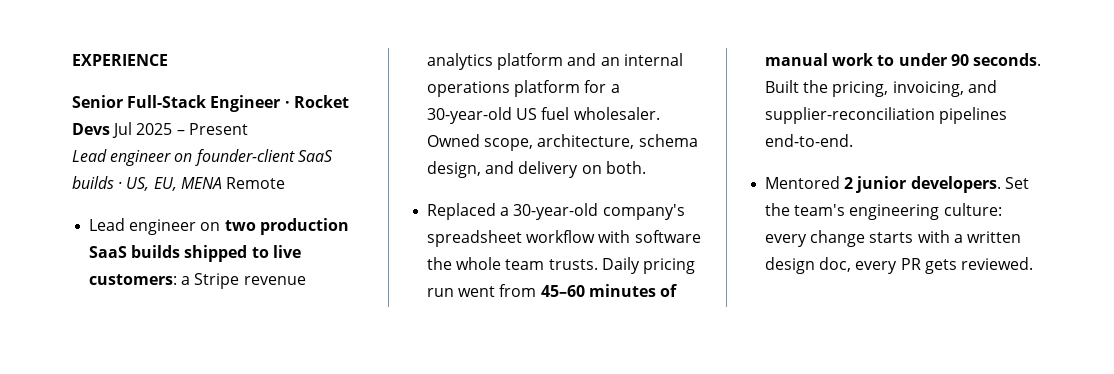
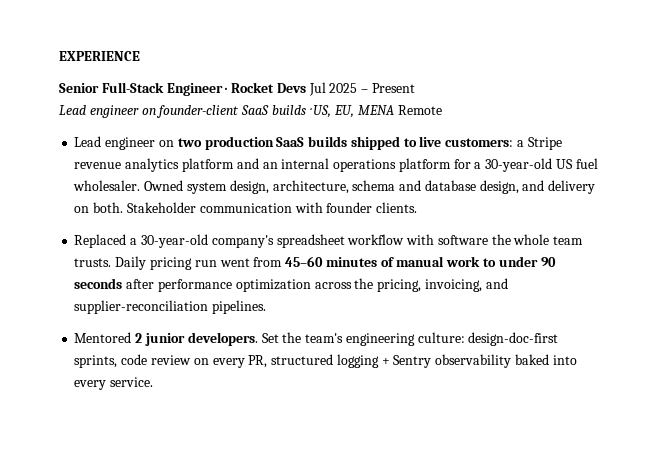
- Owned scope, architecture, schema design, and delivery on both.
+ Owned system design, architecture, schema and database design, and delivery on both. Stakeholder communication with founder clients.
- Daily pricing run went from 45–60 minutes of manual work to under 90 seconds. Built the pricing, invoicing, and supplier-reconciliation pipelines end-to-end.
+ Daily pricing run went from 45–60 minutes of manual work to under 90 seconds after performance optimization across the pricing, invoicing, and supplier-reconciliation pipelines.
- Set the team's engineering culture: every change starts with a written design doc, every PR gets reviewed.
+ Set the team's engineering culture: design-doc-first sprints, code review on every PR, structured logging + Sentry observability baked into every service.

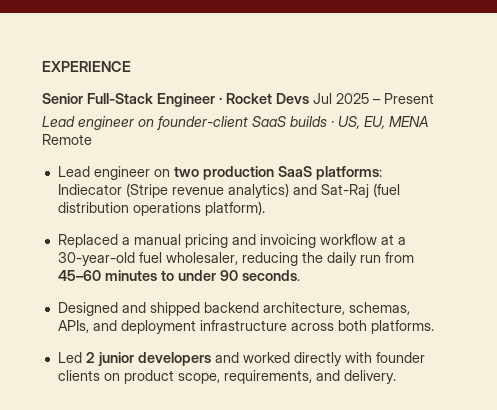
- Lead engineer on two production SaaS builds shipped to live customers: a Stripe revenue analytics platform and an internal operations platform for a 30-year-old US fuel wholesaler. Owned system design, architecture, schema and database design, and delivery on both. Stakeholder communication with founder clients.
- Replaced a 30-year-old company's spreadsheet workflow with software the whole team trusts. Daily pricing run went from 45–60 minutes of manual work to under 90 seconds after performance optimization across the pricing, invoicing, and supplier-reconciliation pipelines.
- Mentored 2 junior developers. Set the team's engineering culture: design-doc-first sprints, code review on every PR, structured logging + Sentry observability baked into every service.
+ Lead engineer on two production SaaS platforms: Indiecator (Stripe revenue analytics) and Sat-Raj (fuel distribution operations platform).
+ Replaced a manual pricing and invoicing workflow at a 30-year-old fuel wholesaler, reducing the daily run from 45–60 minutes to under 90 seconds.
+ Designed and shipped backend architecture, schemas, APIs, and deployment infrastructure across both platforms.
+ Led 2 junior developers and worked directly with founder clients on product scope, requirements, and delivery.

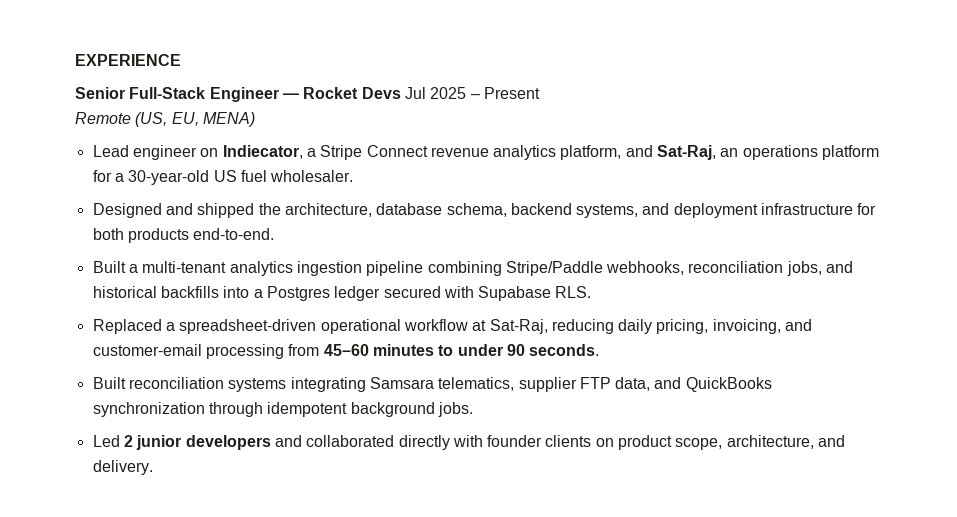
- Senior Full-Stack Engineer · Rocket Devs Jul 2025 – Present
+ Senior Full-Stack Engineer — Rocket Devs Jul 2025 – Present
- Lead engineer on founder-client SaaS builds · US, EU, MENA Remote
- Lead engineer on two production SaaS platforms: Indiecator (Stripe revenue analytics) and Sat-Raj (fuel distribution operations platform).
- Replaced a manual pricing and invoicing workflow at a 30-year-old fuel wholesaler, reducing the daily run from 45–60 minutes to under 90 seconds.
+ Remote (US, EU, MENA)
+ Lead engineer on Indiecator, a Stripe Connect revenue analytics platform, and Sat-Raj, an operations platform for a 30-year-old US fuel wholesaler.
+ Designed and shipped the architecture, database schema, backend systems, and deployment infrastructure for both products end-to-end.
+ Built a multi-tenant analytics ingestion pipeline combining Stripe/Paddle webhooks, reconciliation jobs, and historical backfills into a Postgres ledger secured with Supabase RLS.
+ Replaced a spreadsheet-driven operational workflow at Sat-Raj, reducing daily pricing, invoicing, and customer-email processing from 45–60 minutes to under 90 seconds.
- Designed and shipped backend architecture, schemas, APIs, and deployment infrastructure across both platforms.
+ Built reconciliation systems integrating Samsara telematics, supplier FTP data, and QuickBooks synchronization through idempotent background jobs.
- Led 2 junior developers and worked directly with founder clients on product scope, requirements, and delivery.
+ Led 2 junior developers and collaborated directly with founder clients on product scope, architecture, and delivery.

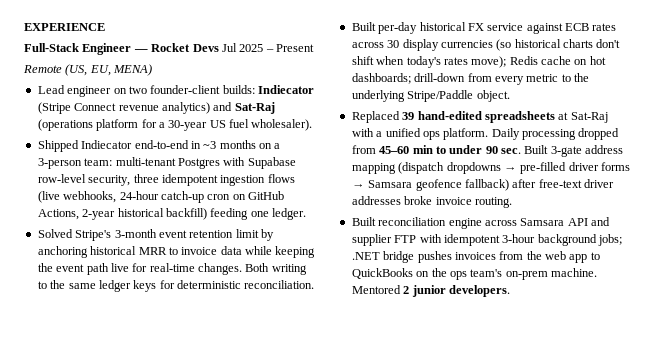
- Senior Full-Stack Engineer — Rocket Devs Jul 2025 – Present
+ Full-Stack Engineer — Rocket Devs Jul 2025 – Present
- Lead engineer on Indiecator, a Stripe Connect revenue analytics platform, and Sat-Raj, an operations platform for a 30-year-old US fuel wholesaler.
- Designed and shipped the architecture, database schema, backend systems, and deployment infrastructure for both products end-to-end.
- Built a multi-tenant analytics ingestion pipeline combining Stripe/Paddle webhooks, reconciliation jobs, and historical backfills into a Postgres ledger secured with Supabase RLS.
- Replaced a spreadsheet-driven operational workflow at Sat-Raj, reducing daily pricing, invoicing, and customer-email processing from 45–60 minutes to under 90 seconds.
- Built reconciliation systems integrating Samsara telematics, supplier FTP data, and QuickBooks synchronization through idempotent background jobs.
- Led 2 junior developers and collaborated directly with founder clients on product scope, architecture, and delivery.
+ Lead engineer on two founder-client builds: Indiecator (Stripe Connect revenue analytics) and Sat-Raj (operations platform for a 30-year US fuel wholesaler).
+ Shipped Indiecator end-to-end in ~3 months on a 3-person team: multi-tenant Postgres with Supabase row-level security, three idempotent ingestion flows (live webhooks, 24-hour catch-up cron on GitHub Actions, 2-year historical backfill) feeding one ledger.
+ Solved Stripe's 3-month event retention limit by anchoring historical MRR to invoice data while keeping the event path live for real-time changes. Both writing to the same ledger keys for deterministic reconciliation.
+ Built per-day historical FX service against ECB rates across 30 display currencies (so historical charts don't shift when today's rates move); Redis cache on hot dashboards; drill-down from every metric to the underlying Stripe/Paddle object.
+ Replaced 39 hand-edited spreadsheets at Sat-Raj with a unified ops platform. Daily processing dropped from 45–60 min to under 90 sec. Built 3-gate address mapping (dispatch dropdowns → pre-filled driver forms → Samsara geofence fallback) after free-text driver addresses broke invoice routing.
+ Built reconciliation engine across Samsara API and supplier FTP with idempotent 3-hour background jobs; .NET bridge pushes invoices from the web app to QuickBooks on the ops team's on-prem machine. Mentored 2 junior developers.

